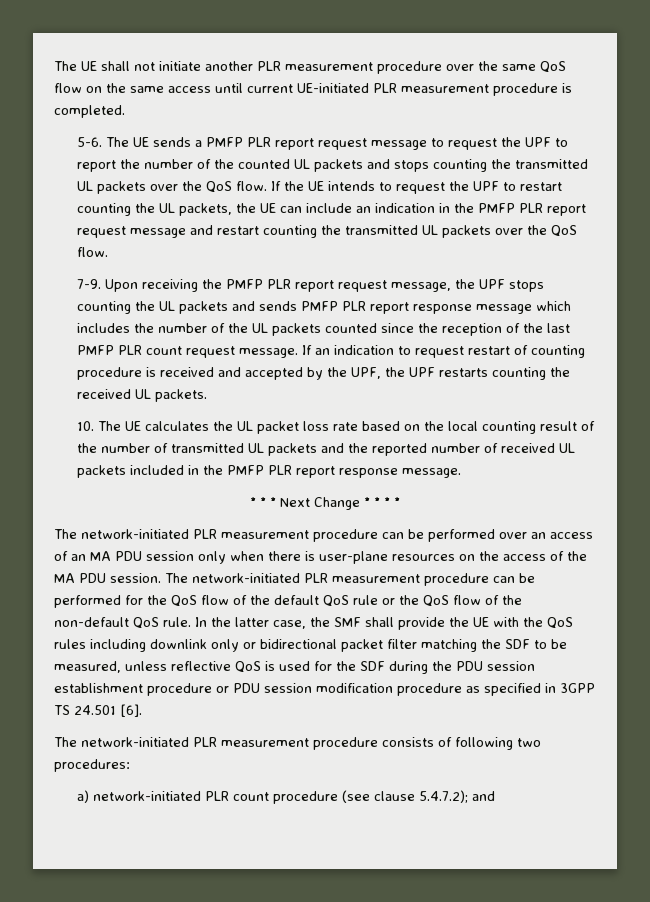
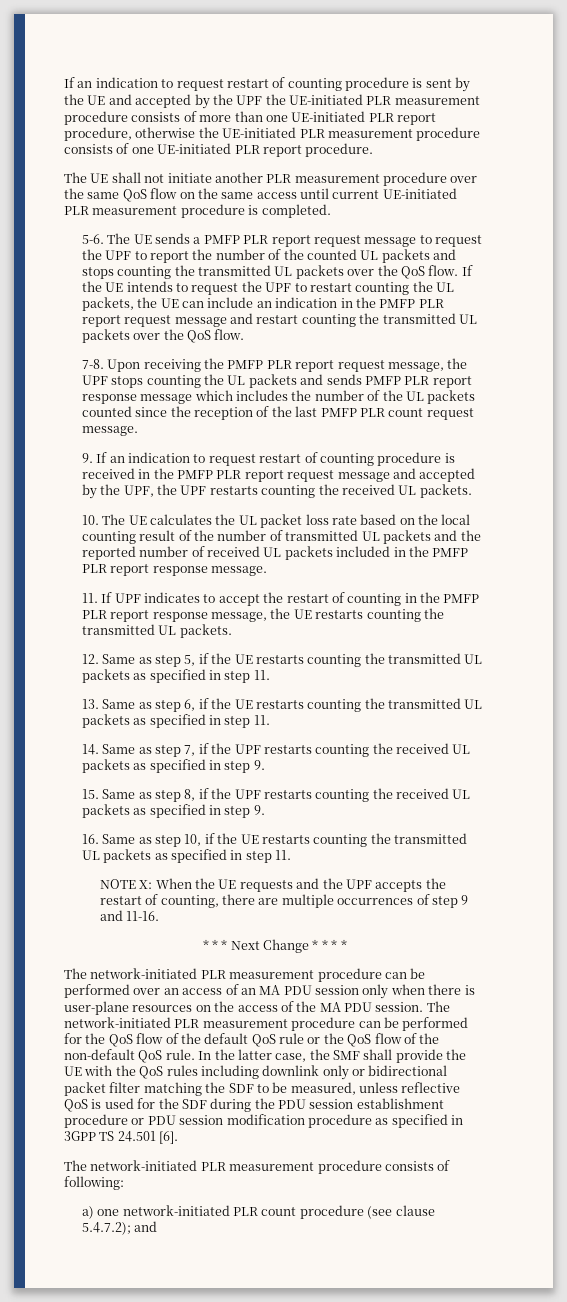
+ If an indication to request restart of counting procedure is sent by the UE and accepted by the UPF the UE-initiated PLR measurement procedure consists of more than one UE-initiated PLR report procedure, otherwise the UE-initiated PLR measurement procedure consists of one UE-initiated PLR report procedure.
- 7-9.
+ 7-8.
- Upon receiving the PMFP PLR report request message, the UPF stops counting the UL packets and sends PMFP PLR report response message which includes the number of the UL packets counted since the reception of the last PMFP PLR count request message. If an indication to request restart of counting procedure is received and accepted by the UPF, the UPF restarts counting the received UL packets.
+ Upon receiving the PMFP PLR report request message, the UPF stops counting the UL packets and sends PMFP PLR report response message which includes the number of the UL packets counted since the reception of the last PMFP PLR count request message.
+ 9. If an indication to request restart of counting procedure is received in the PMFP PLR report request message and accepted by the UPF, the UPF restarts counting the received UL packets.
+ 11. If UPF indicates to accept the restart of counting in the PMFP PLR report response message, the UE restarts counting the transmitted UL packets.
+ 12. Same as step 5, if the UE restarts counting the transmitted UL packets as specified in step 11.
+ 13. Same as step 6, if the UE restarts counting the transmitted UL packets as specified in step 11.
+ 14. Same as step 7, if the UPF restarts counting the received UL packets as specified in step 9.
+ 15. Same as step 8, if the UPF restarts counting the received UL packets as specified in step 9.
+ 16. Same as step 10, if the UE restarts counting the transmitted UL packets as specified in step 11.
+ NOTE X: When the UE requests and the UPF accepts the restart of counting, there are multiple occurrences of step 9 and 11-16.
- The network-initiated PLR measurement procedure consists of following two procedures:
+ The network-initiated PLR measurement procedure consists of following:
- a) network-initiated PLR count procedure (see clause 5.4.7.2); and
+ a) one network-initiated PLR count procedure (see clause 5.4.7.2); and

